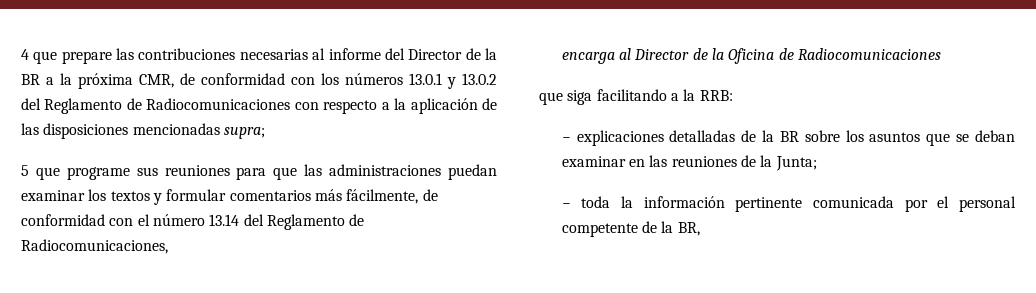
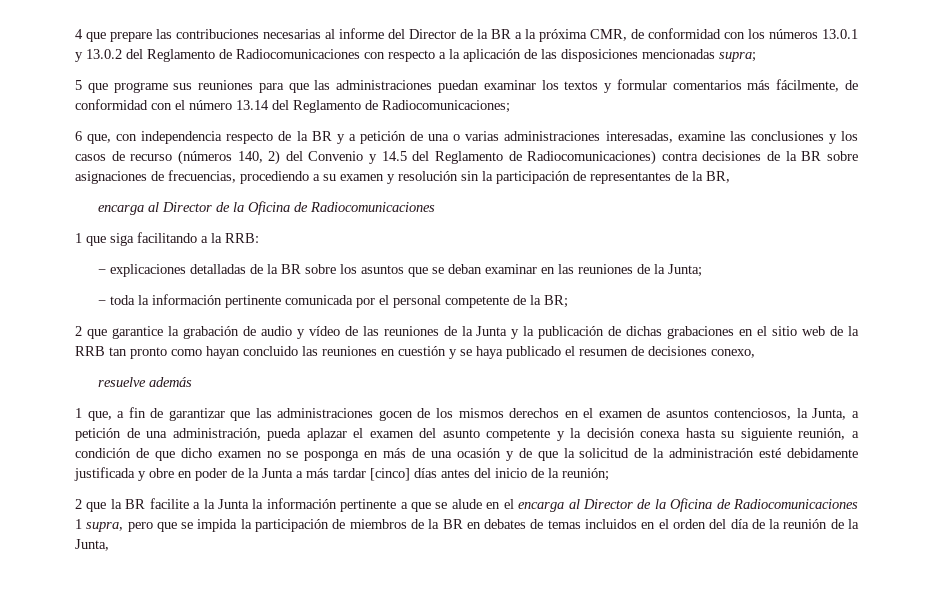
- 5 que programe sus reuniones para que las administraciones puedan examinar los textos y formular comentarios más fácilmente, de conformidad con el número 13.14 del Reglamento de Radiocomunicaciones,
+ 5 que programe sus reuniones para que las administraciones puedan examinar los textos y formular comentarios más fácilmente, de conformidad con el número 13.14 del Reglamento de Radiocomunicaciones;
+ 6 que, con independencia respecto de la BR y a petición de una o varias administraciones interesadas, examine las conclusiones y los casos de recurso (números 140, 2) del Convenio y 14.5 del Reglamento de Radiocomunicaciones) contra decisiones de la BR sobre asignaciones de frecuencias, procediendo a su examen y resolución sin la participación de representantes de la BR,
- que siga facilitando a la RRB:
+ 1 que siga facilitando a la RRB:
- − toda la información pertinente comunicada por el personal competente de la BR,
+ − toda la información pertinente comunicada por el personal competente de la BR;
+ 2 que garantice la grabación de audio y vídeo de las reuniones de la Junta y la publicación de dichas grabaciones en el sitio web de la RRB tan pronto como hayan concluido las reuniones en cuestión y se haya publicado el resumen de decisiones conexo,
+ resuelve además
+ 1 que, a fin de garantizar que las administraciones gocen de los mismos derechos en el examen de asuntos contenciosos, la Junta, a petición de una administración, pueda aplazar el examen del asunto competente y la decisión conexa hasta su siguiente reunión, a condición de que dicho examen no se posponga en más de una ocasión y de que la solicitud de la administración esté debidamente justificada y obre en poder de la Junta a más tardar [cinco] días antes del inicio de la reunión;
+ 2 que la BR facilite a la Junta la información pertinente a que se alude en el encarga al Director de la Oficina de Radiocomunicaciones 1 supra, pero que se impida la participación de miembros de la BR en debates de temas incluidos en el orden del día de la reunión de la Junta,

